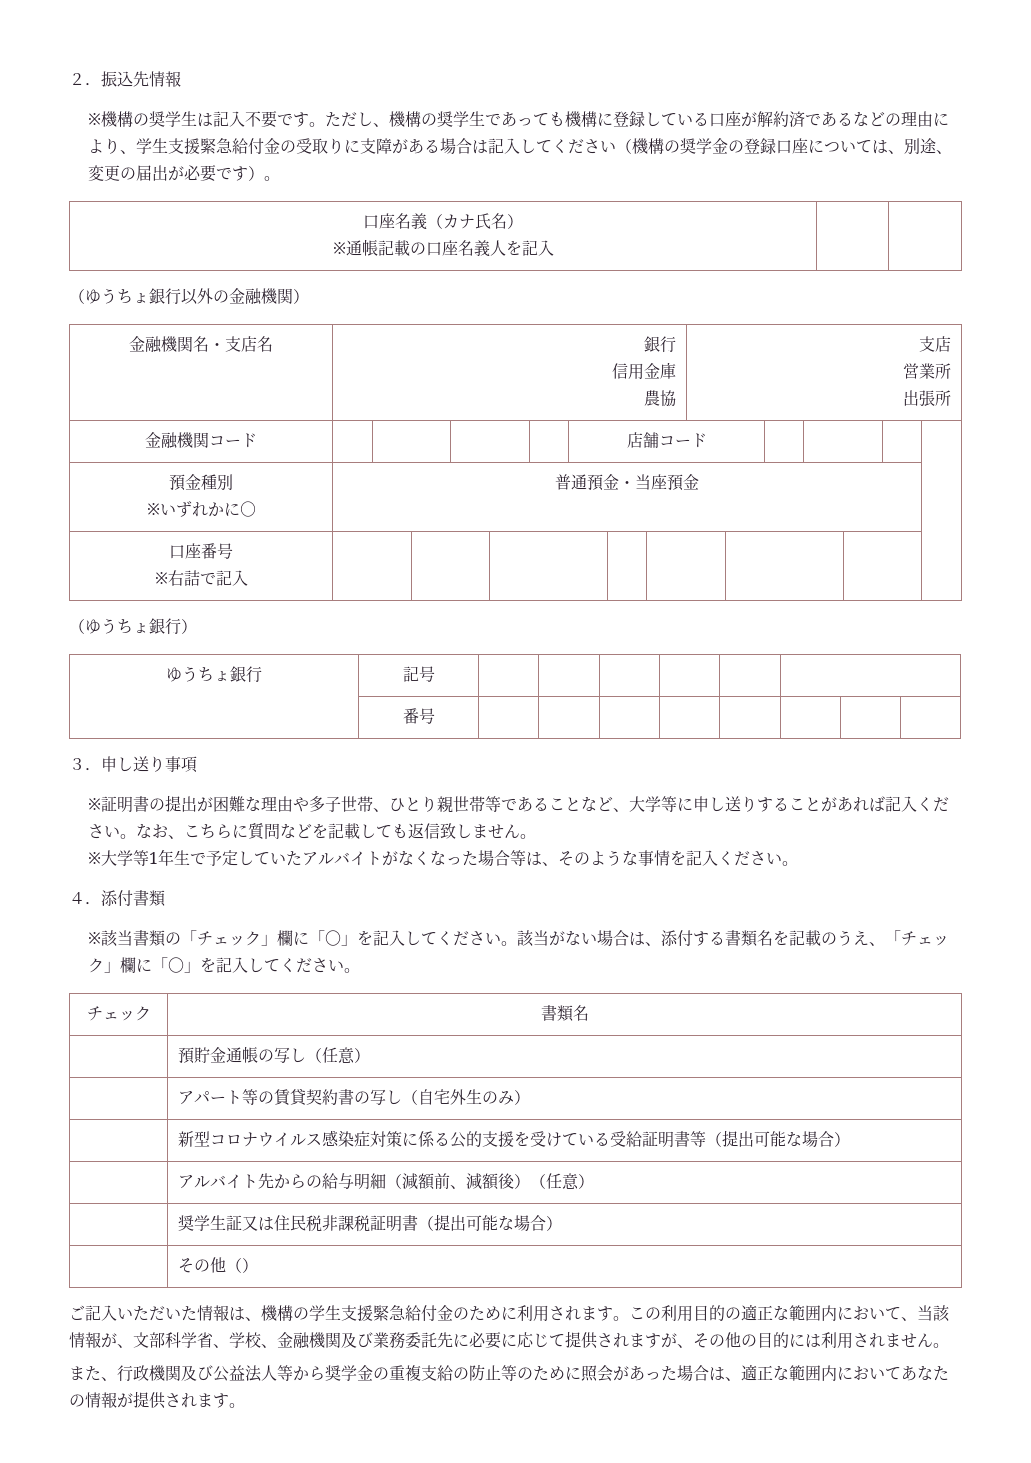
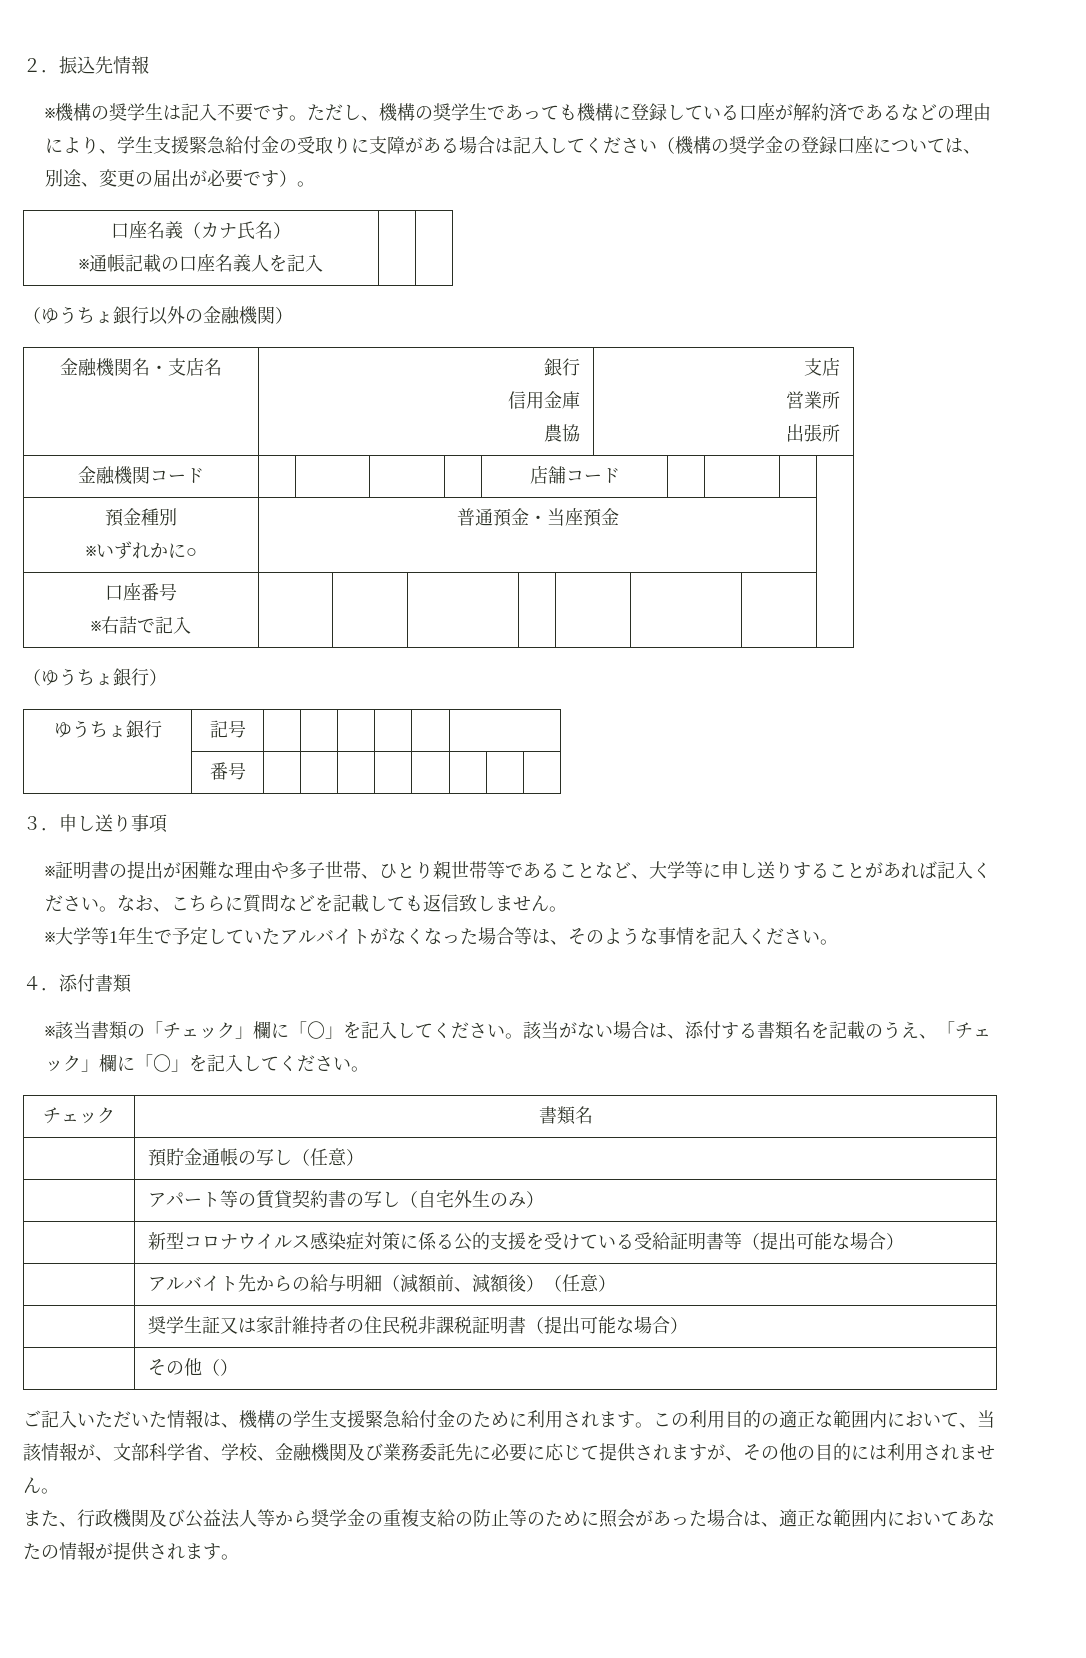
- | 奨学生証又は住民税非課税証明書（提出可能な場合）
+ | 奨学生証又は家計維持者の住民税非課税証明書（提出可能な場合）

